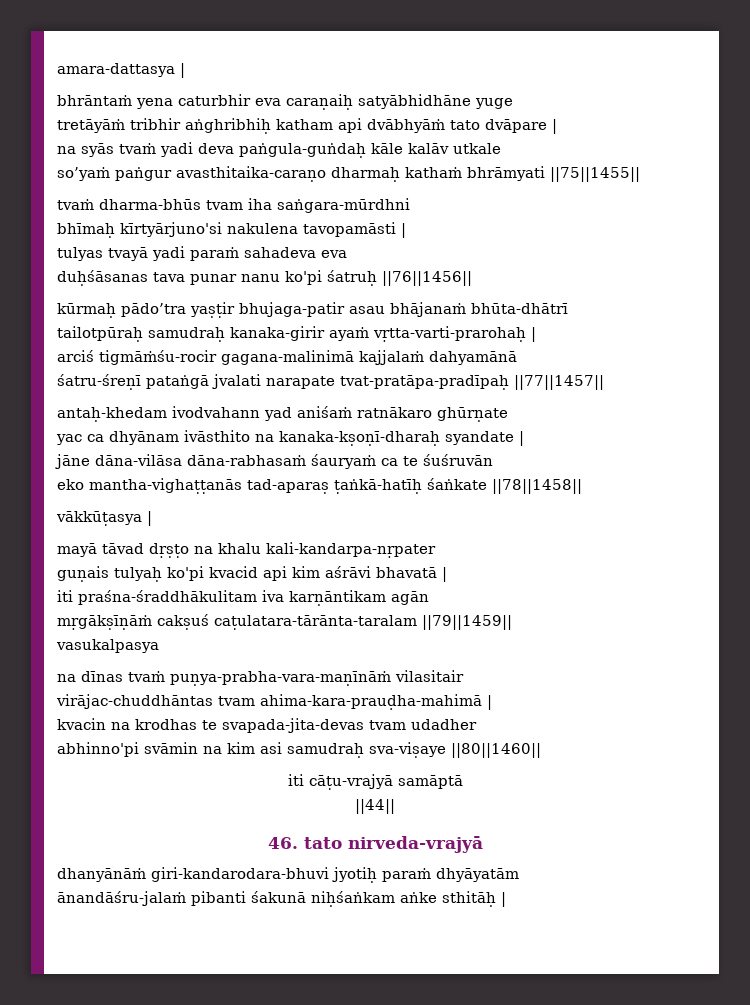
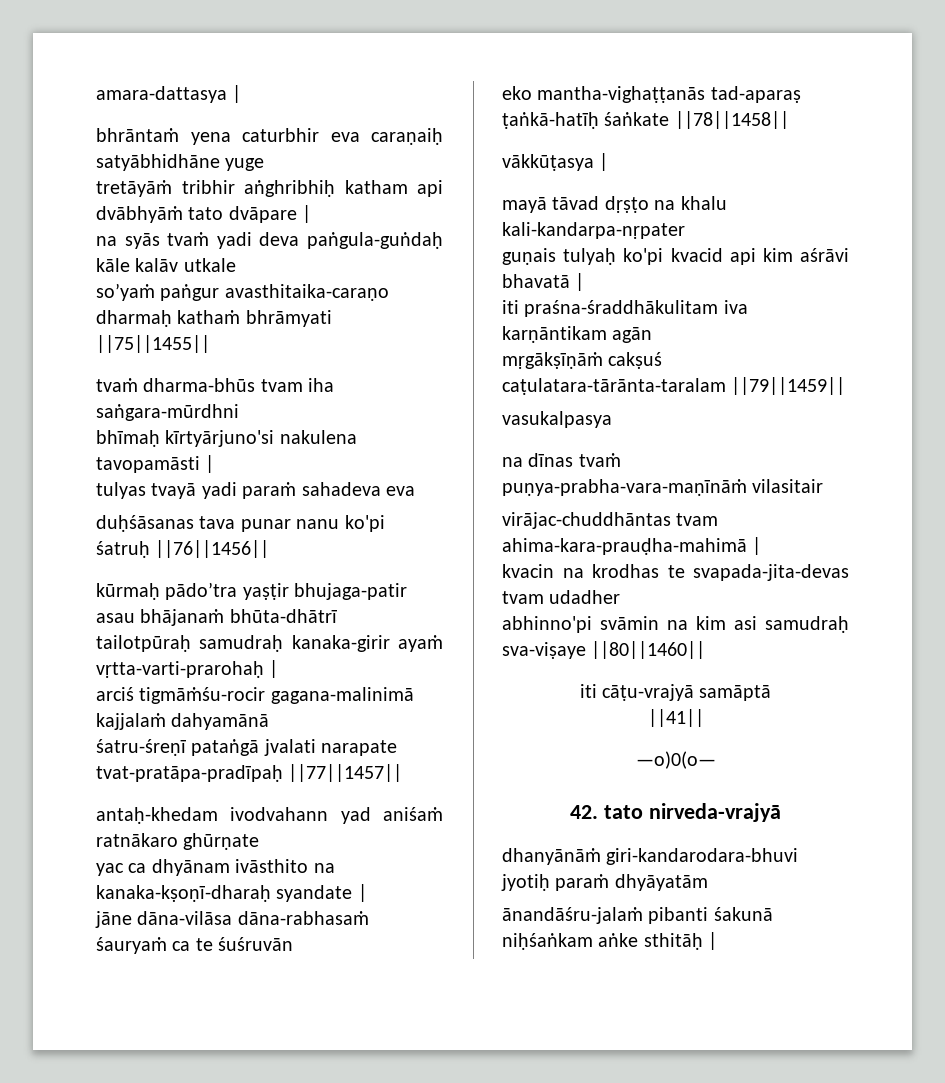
- ||44||
- 46. tato nirveda-vrajyā
+ ||41||
+ —o)0(o—
+ 42. tato nirveda-vrajyā

